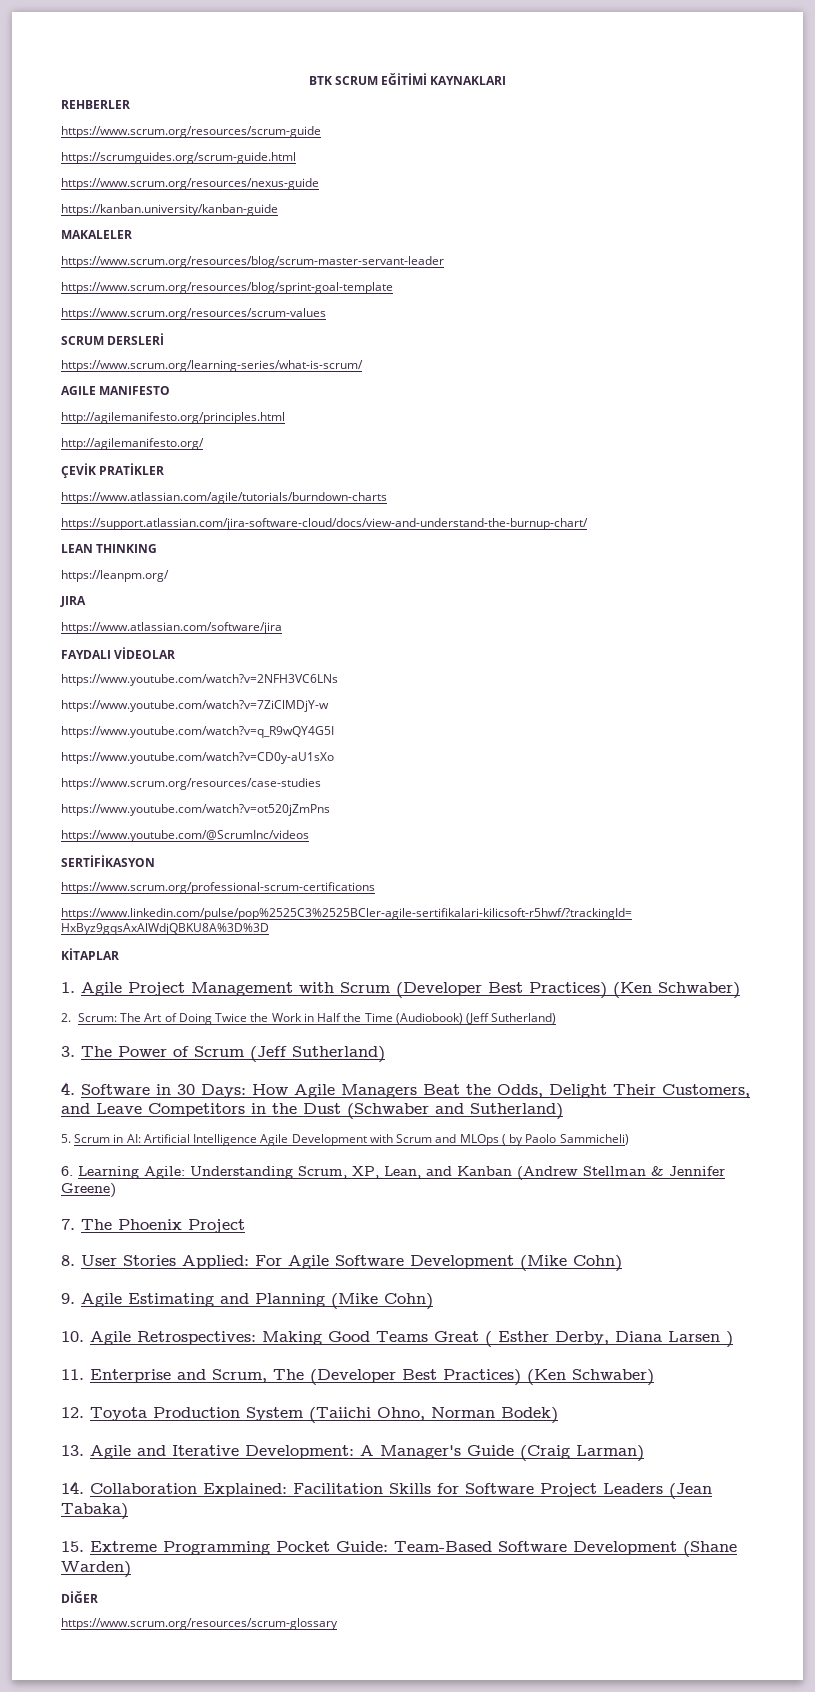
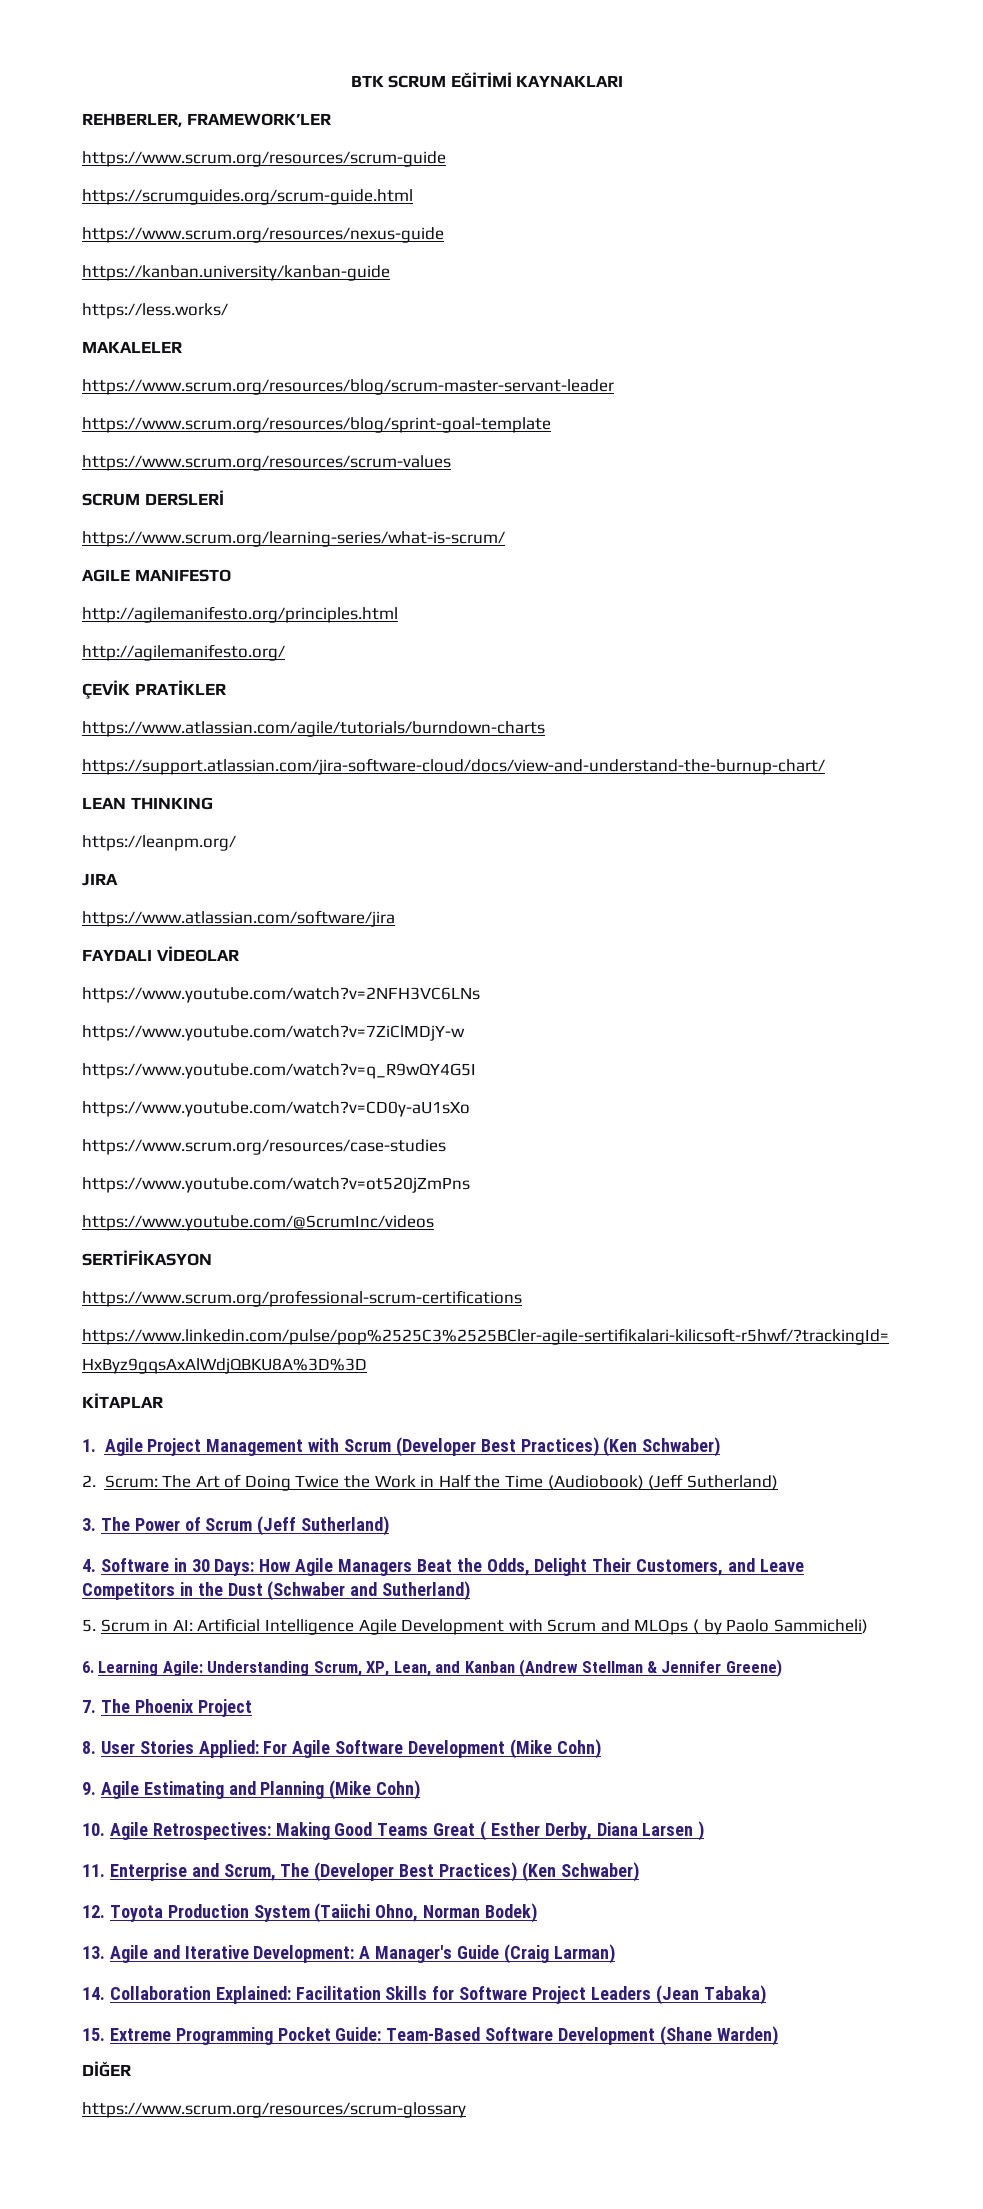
- REHBERLER
+ REHBERLER, FRAMEWORK’LER
+ https://less.works/

